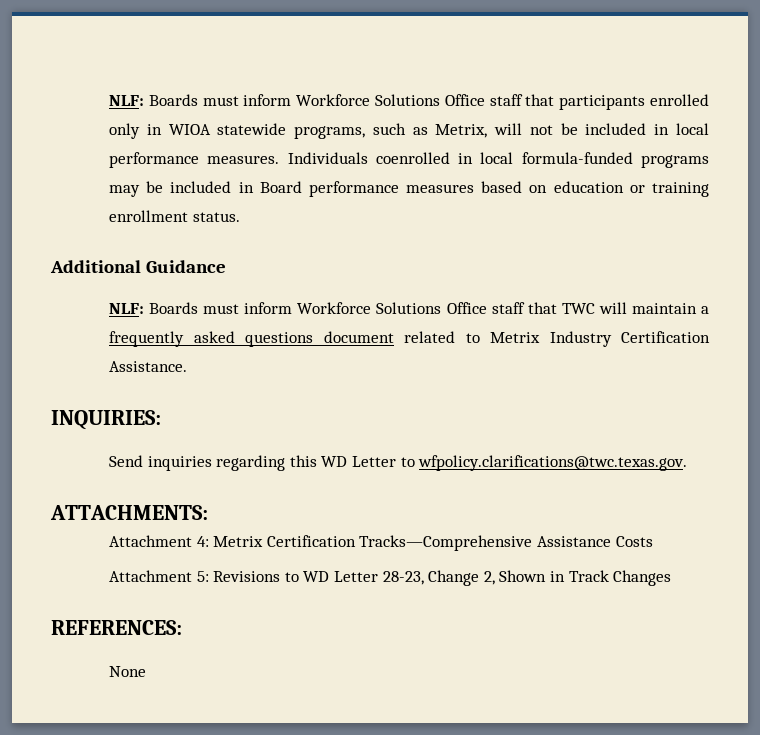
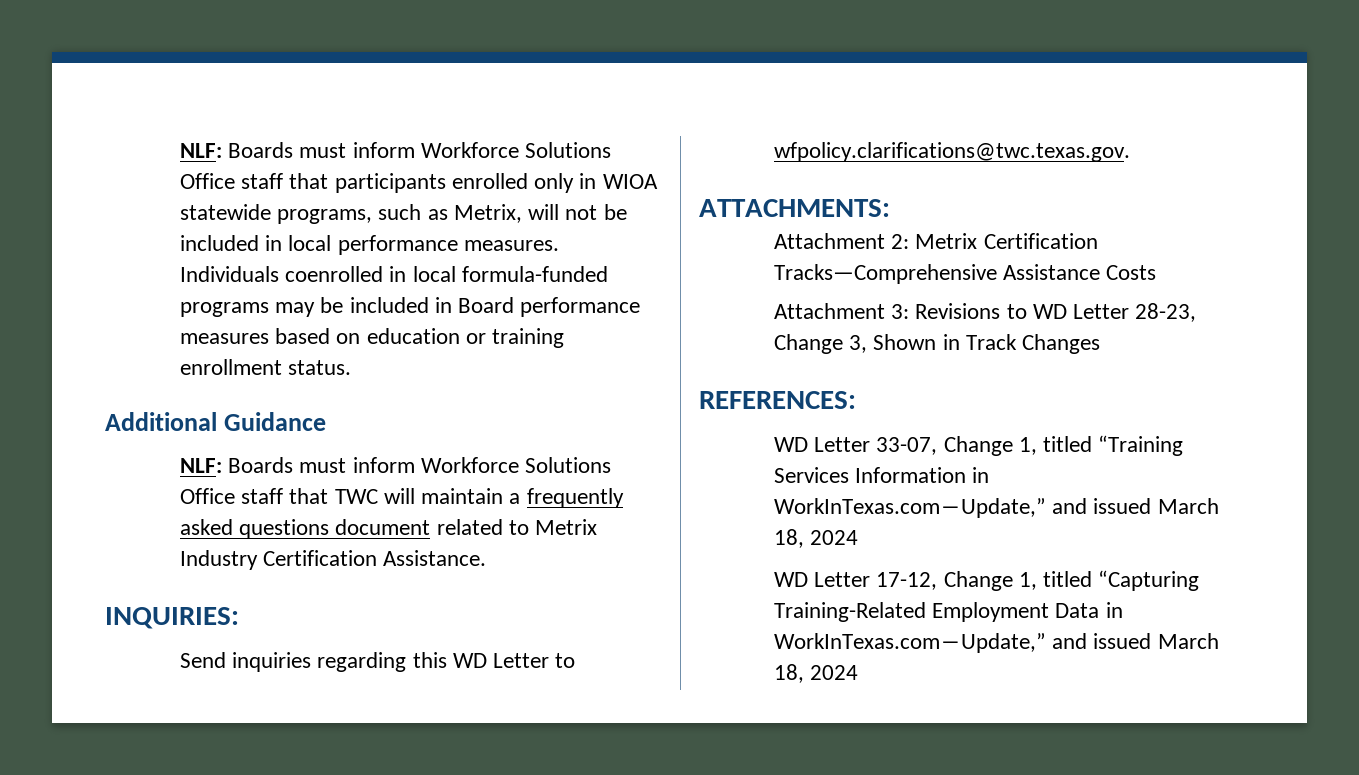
- Attachment 4: Metrix Certification Tracks—Comprehensive Assistance Costs
+ Attachment 2: Metrix Certification Tracks—Comprehensive Assistance Costs
- Attachment 5: Revisions to WD Letter 28-23, Change 2, Shown in Track Changes
+ Attachment 3: Revisions to WD Letter 28-23, Change 3, Shown in Track Changes
- None
+ WD Letter 33-07, Change 1, titled “Training Services Information in WorkInTexas.com―Update,” and issued March 18, 2024
+ WD Letter 17-12, Change 1, titled “Capturing Training-Related Employment Data in WorkInTexas.com―Update,” and issued March 18, 2024

